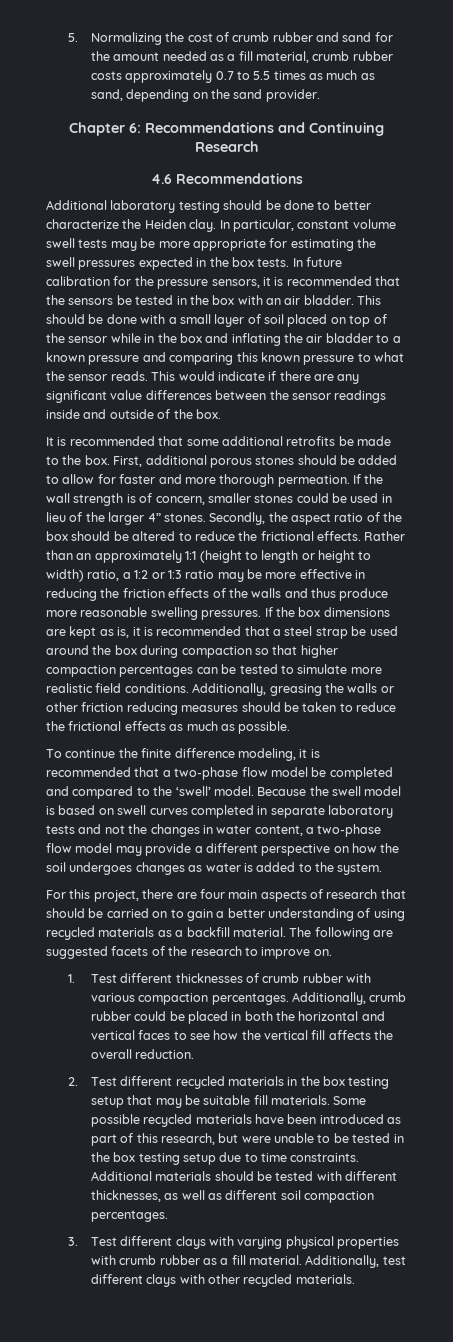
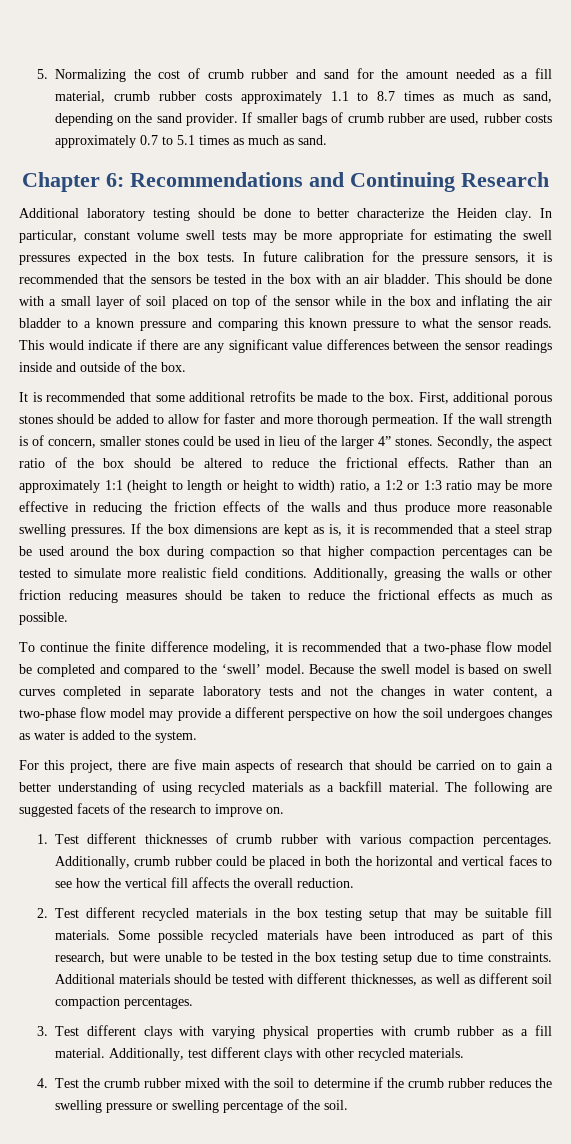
- 5. Normalizing the cost of crumb rubber and sand for the amount needed as a fill material, crumb rubber costs approximately 0.7 to 5.5 times as much as sand, depending on the sand provider.
+ 5. Normalizing the cost of crumb rubber and sand for the amount needed as a fill material, crumb rubber costs approximately 1.1 to 8.7 times as much as sand, depending on the sand provider. If smaller bags of crumb rubber are used, rubber costs approximately 0.7 to 5.1 times as much as sand.
- 4.6 Recommendations
- For this project, there are four main aspects of research that should be carried on to gain a better understanding of using recycled materials as a backfill material.
+ For this project, there are five main aspects of research that should be carried on to gain a better understanding of using recycled materials as a backfill material.
+ 4. Test the crumb rubber mixed with the soil to determine if the crumb rubber reduces the swelling pressure or swelling percentage of the soil.

